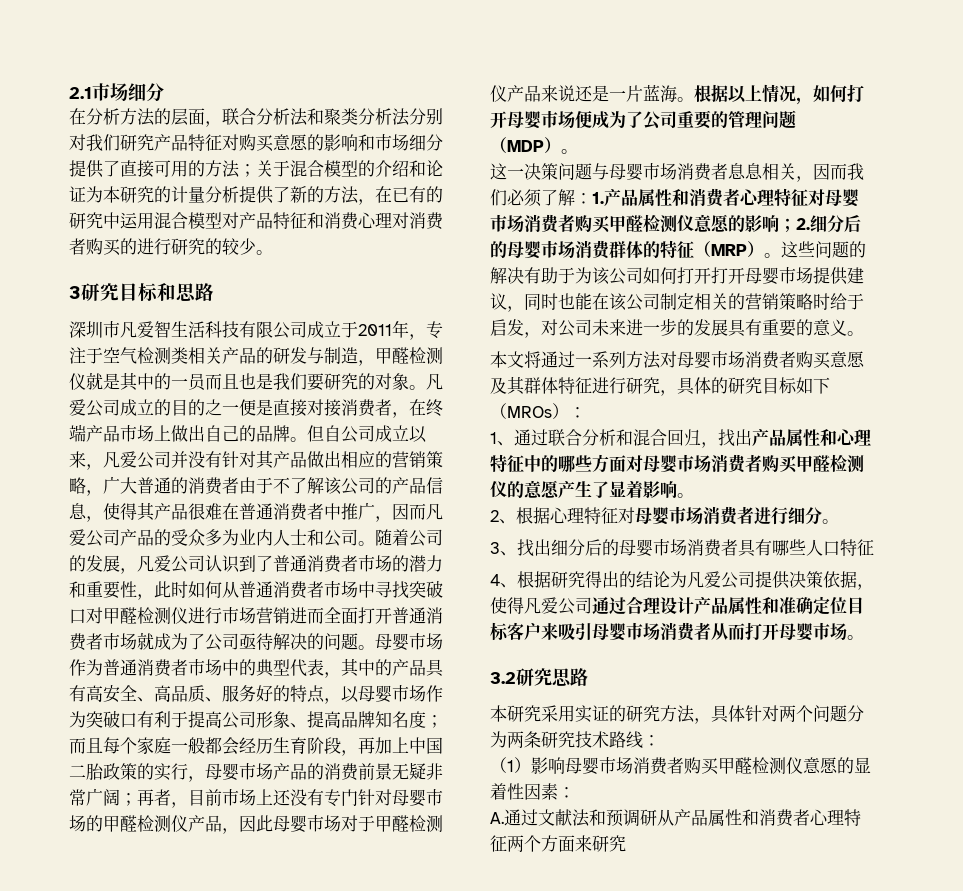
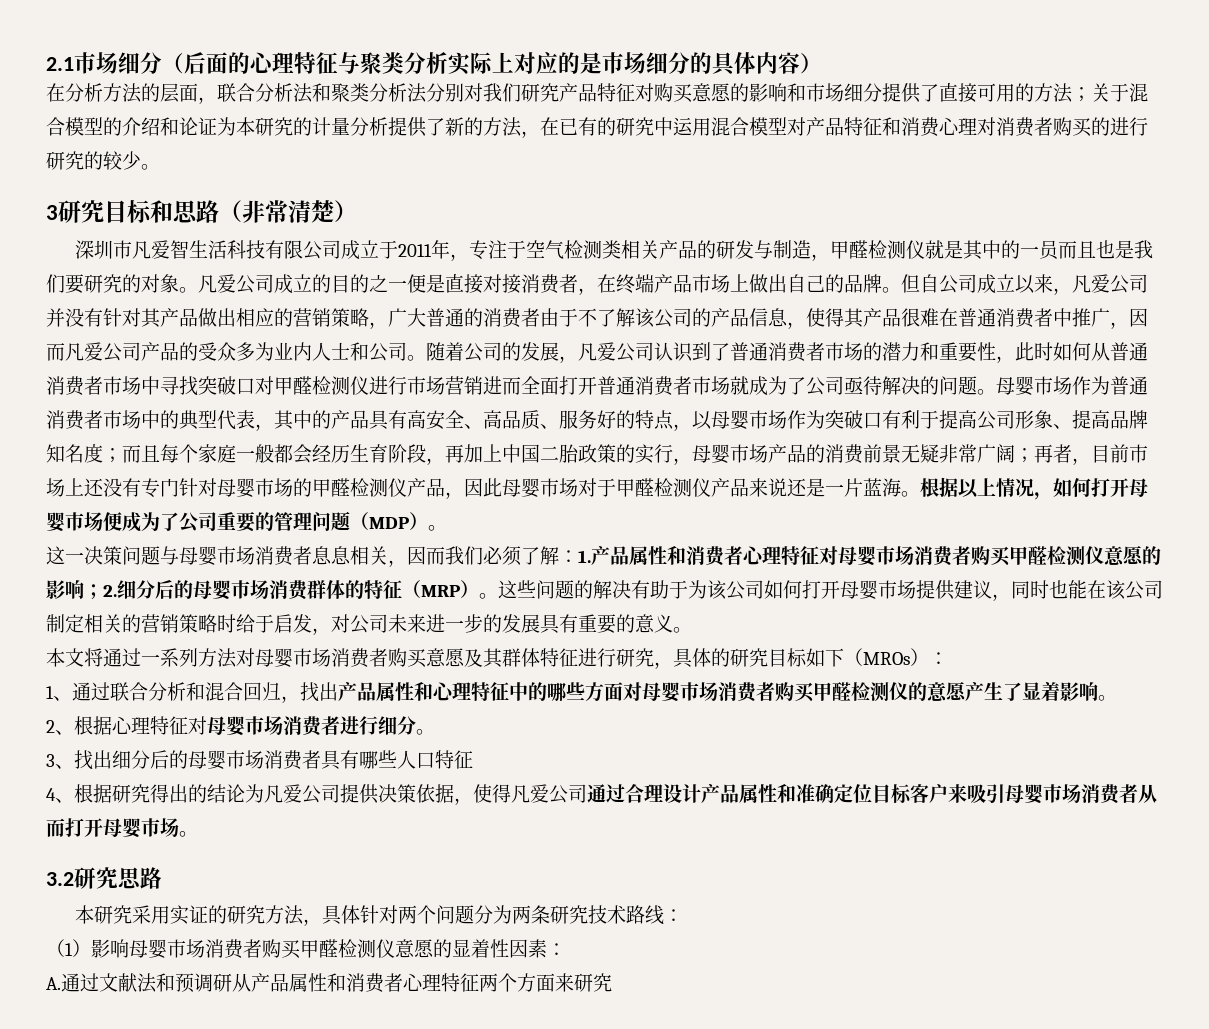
- 2.1市场细分
+ 2.1市场细分（后面的心理特征与聚类分析实际上对应的是市场细分的具体内容）
- 3研究目标和思路
+ 3研究目标和思路（非常清楚）
- 这些问题的解决有助于为该公司如何打开打开母婴市场提供建议，同时也能在该公司制定相关的营销策略时给于启发，对公司未来进一步的发展具有重要的意义。
+ 这些问题的解决有助于为该公司如何打开母婴市场提供建议，同时也能在该公司制定相关的营销策略时给于启发，对公司未来进一步的发展具有重要的意义。

